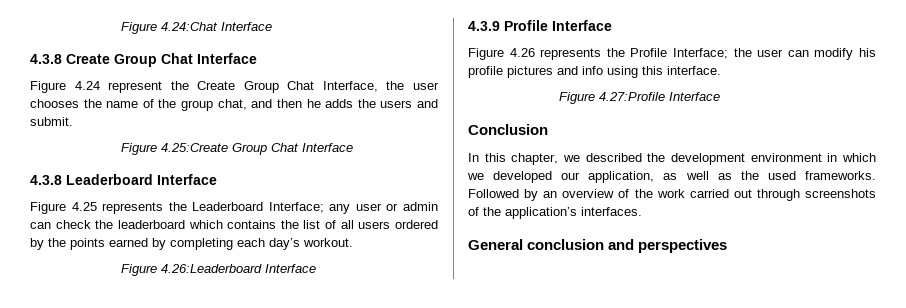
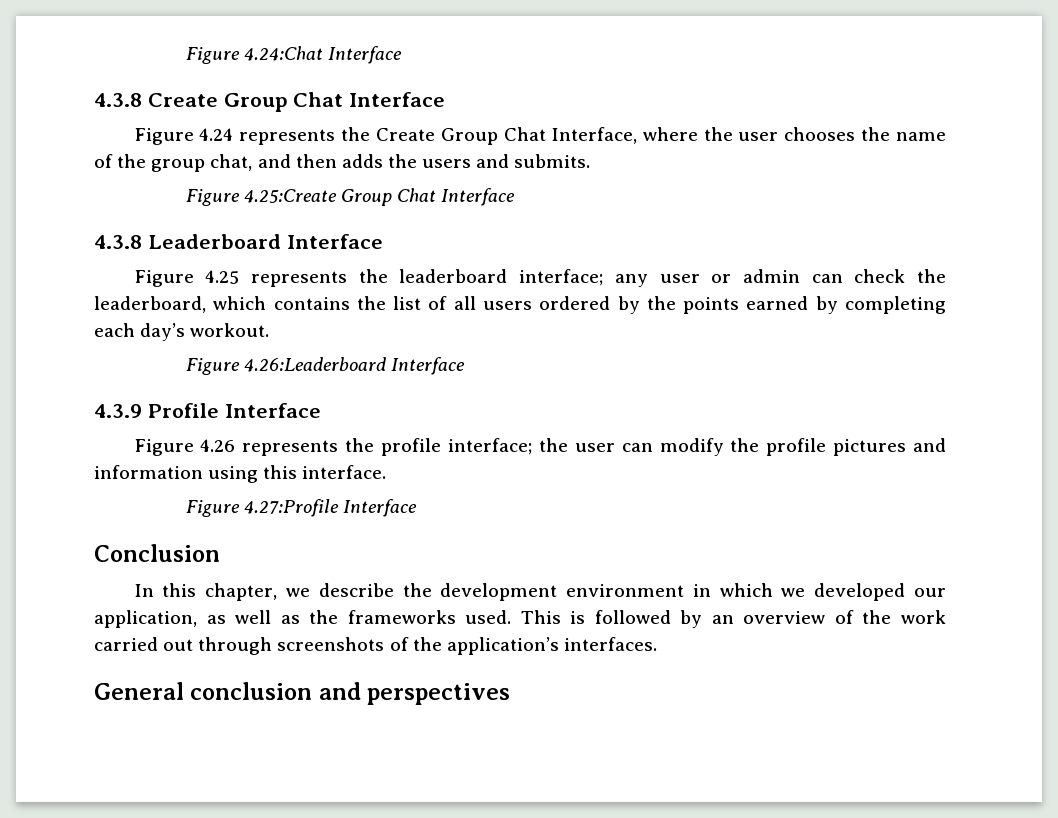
- Figure 4.24 represent the Create Group Chat Interface, the user chooses the name of the group chat, and then he adds the users and submit.
+ Figure 4.24 represents the Create Group Chat Interface, where the user chooses the name of the group chat, and then adds the users and submits.
- Figure 4.25 represents the Leaderboard Interface; any user or admin can check the leaderboard which contains the list of all users ordered by the points earned by completing each day’s workout.
+ Figure 4.25 represents the leaderboard interface; any user or admin can check the leaderboard, which contains the list of all users ordered by the points earned by completing each day’s workout.
- Figure 4.26 represents the Profile Interface; the user can modify his profile pictures and info using this interface.
+ Figure 4.26 represents the profile interface; the user can modify the profile pictures and information using this interface.
- In this chapter, we described the development environment in which we developed our application, as well as the used frameworks. Followed by an overview of the work carried out through screenshots of the application’s interfaces.
+ In this chapter, we describe the development environment in which we developed our application, as well as the frameworks used. This is followed by an overview of the work carried out through screenshots of the application’s interfaces.

